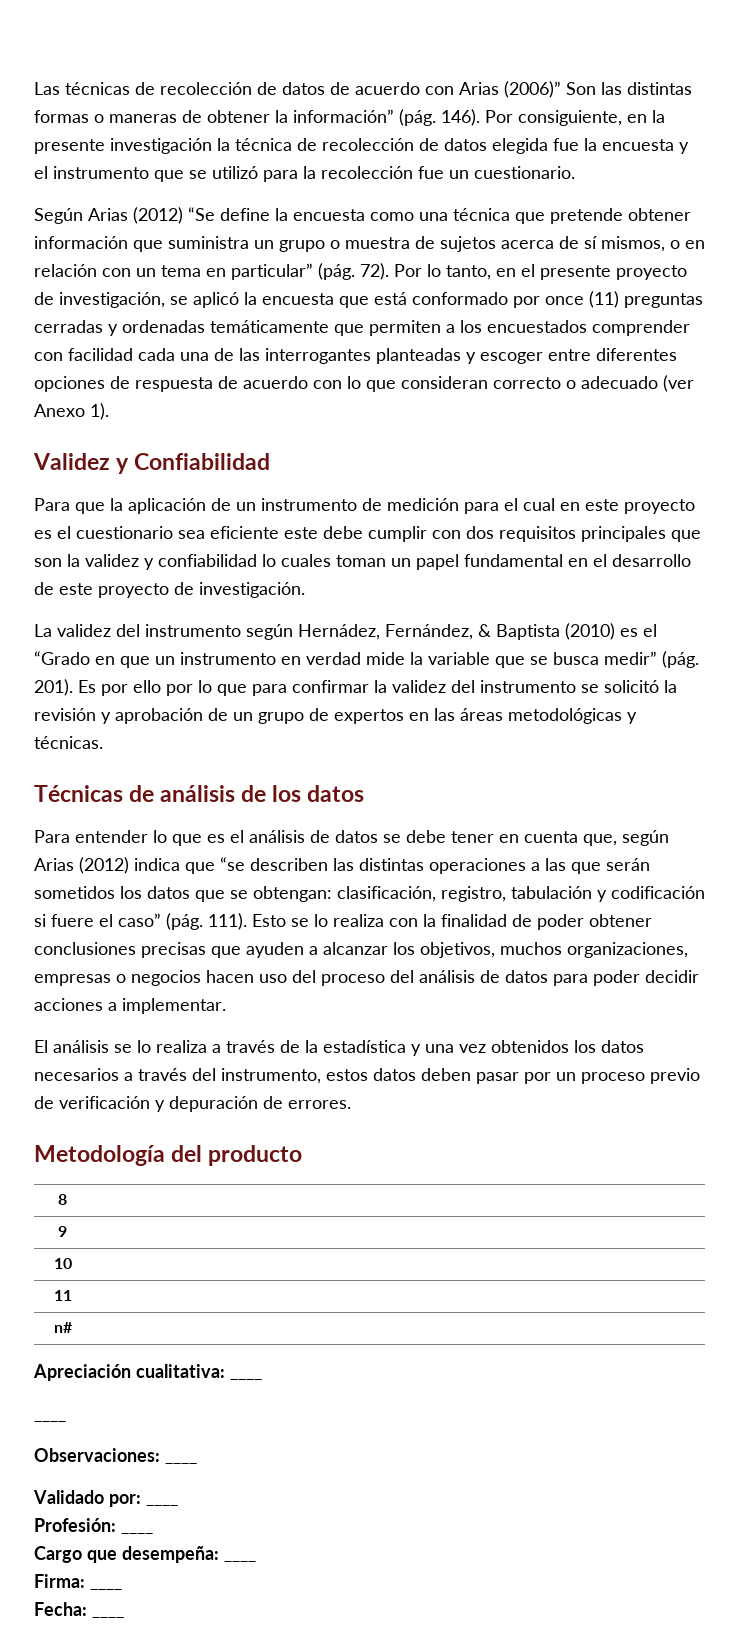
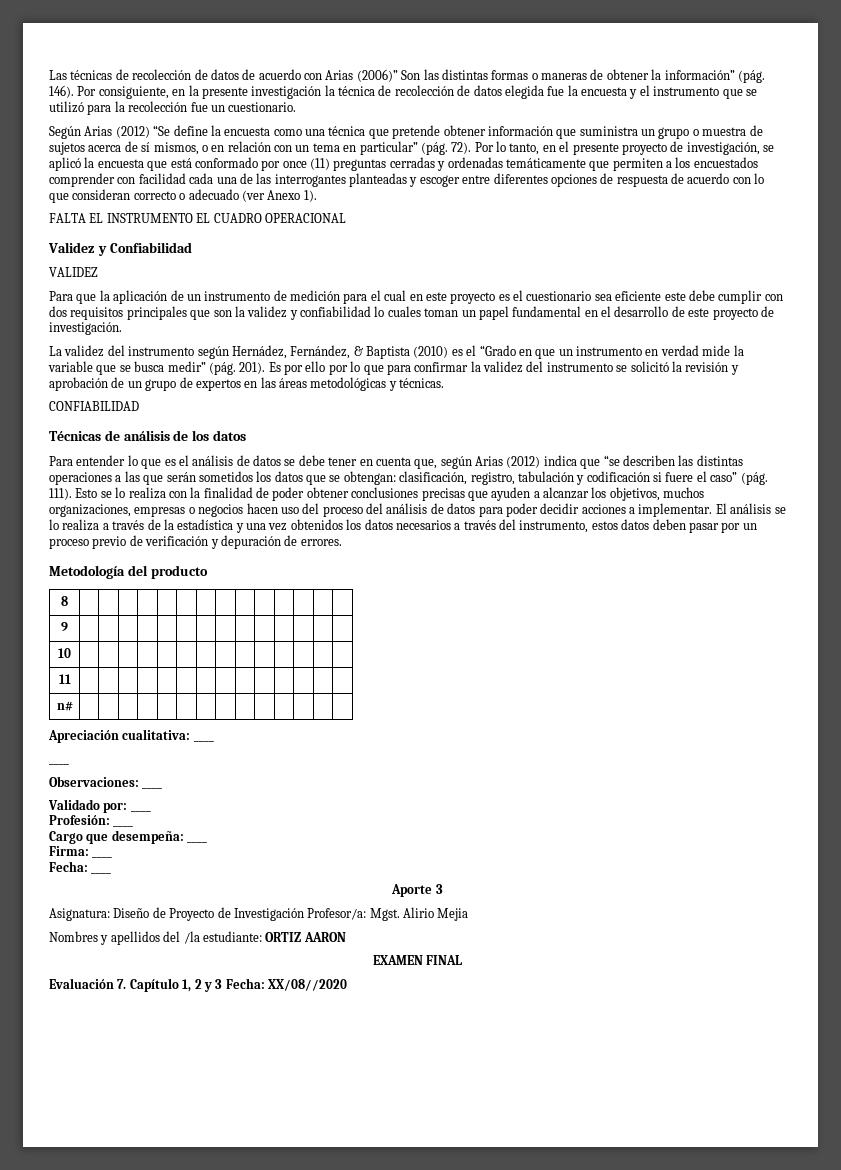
+ FALTA EL INSTRUMENTO EL CUADRO OPERACIONAL
+ VALIDEZ
+ CONFIABILIDAD
- Esto se lo realiza con la finalidad de poder obtener conclusiones precisas que ayuden a alcanzar los objetivos, muchos organizaciones, empresas o negocios hacen uso del proceso del análisis de datos para poder decidir acciones a implementar.
- El análisis se lo realiza a través de la estadística y una vez obtenidos los datos necesarios a través del instrumento, estos datos deben pasar por un proceso previo de verificación y depuración de errores.
+ Esto se lo realiza con la finalidad de poder obtener conclusiones precisas que ayuden a alcanzar los objetivos, muchos organizaciones, empresas o negocios hacen uso del proceso del análisis de datos para poder decidir acciones a implementar. El análisis se lo realiza a través de la estadística y una vez obtenidos los datos necesarios a través del instrumento, estos datos deben pasar por un proceso previo de verificación y depuración de errores.
+ Aporte 3
+ Asignatura: Diseño de Proyecto de Investigación Profesor/a: Mgst. Alirio Mejia
+ Nombres y apellidos del /la estudiante: ORTIZ AARON
+ EXAMEN FINAL
+ Evaluación 7. Capítulo 1, 2 y 3 Fecha: XX/08//2020

